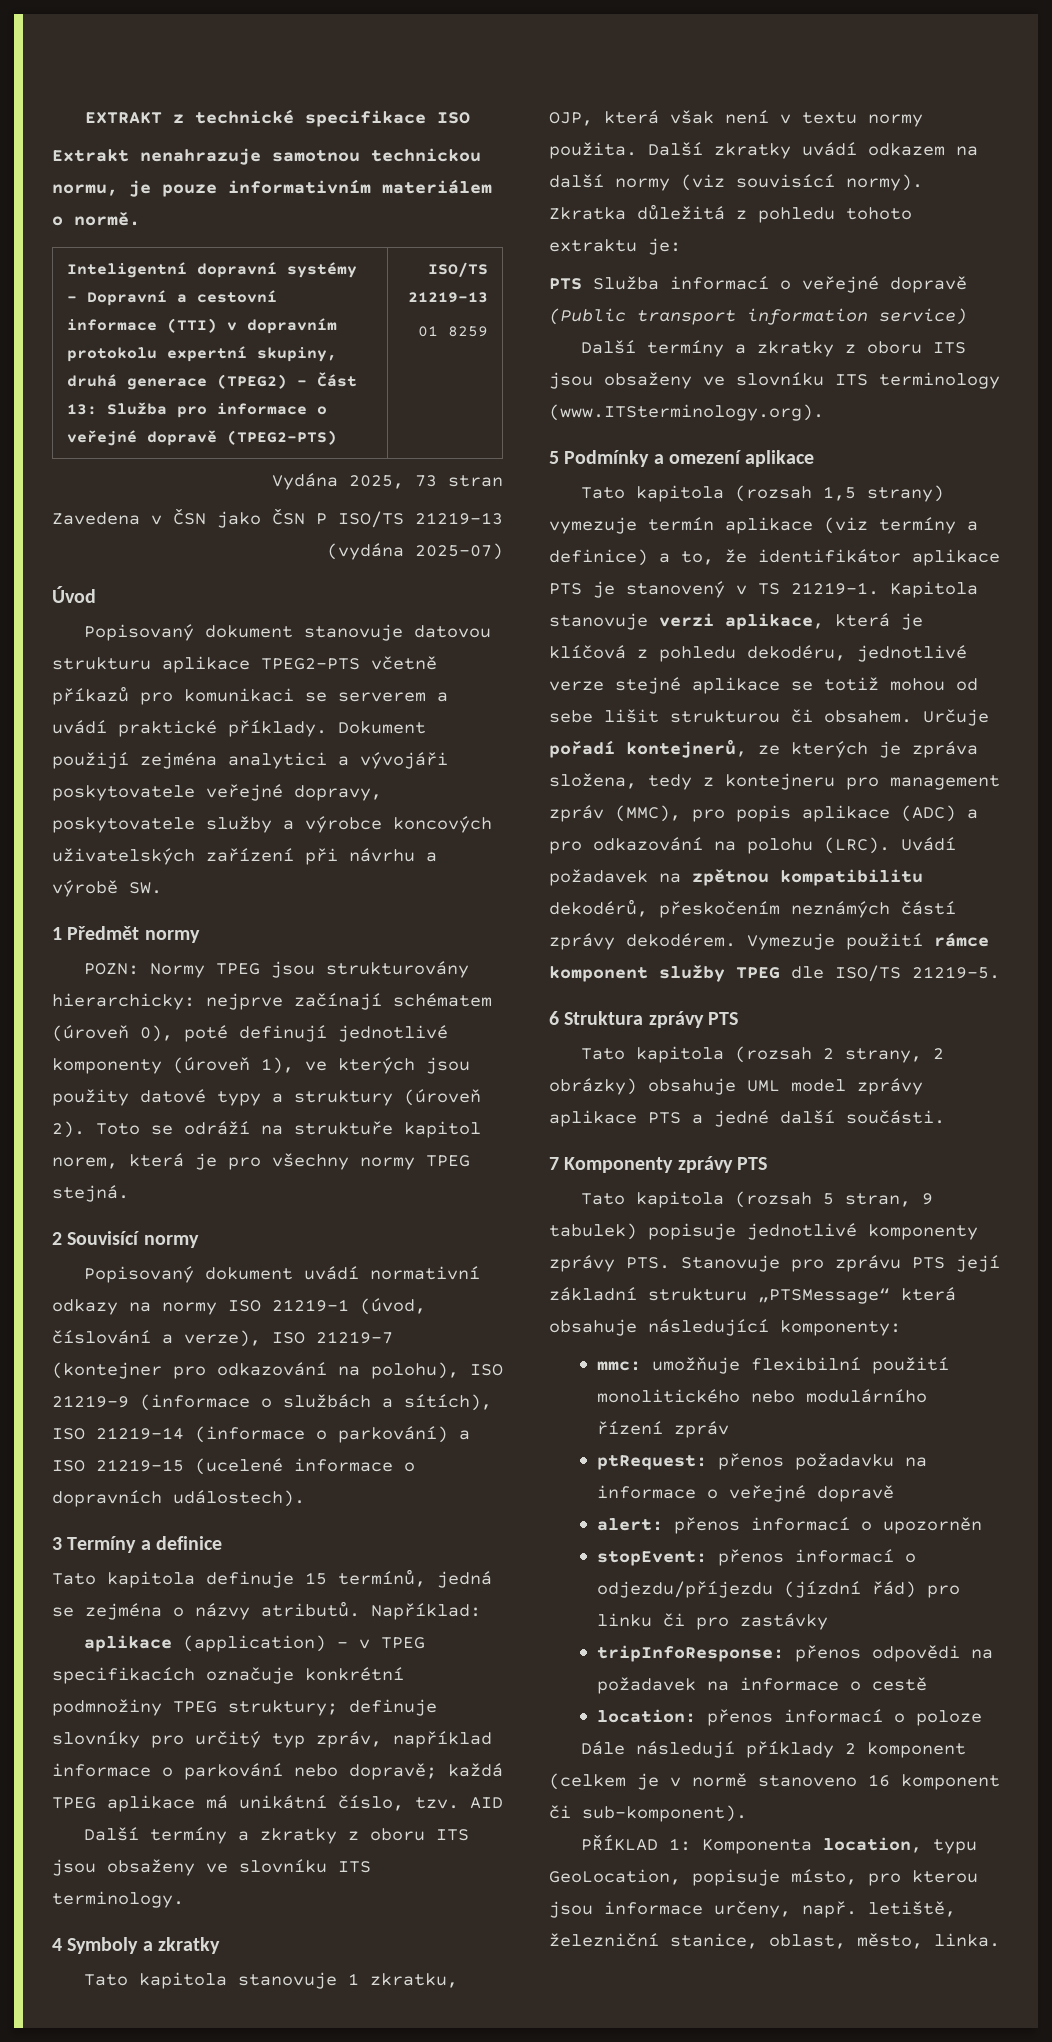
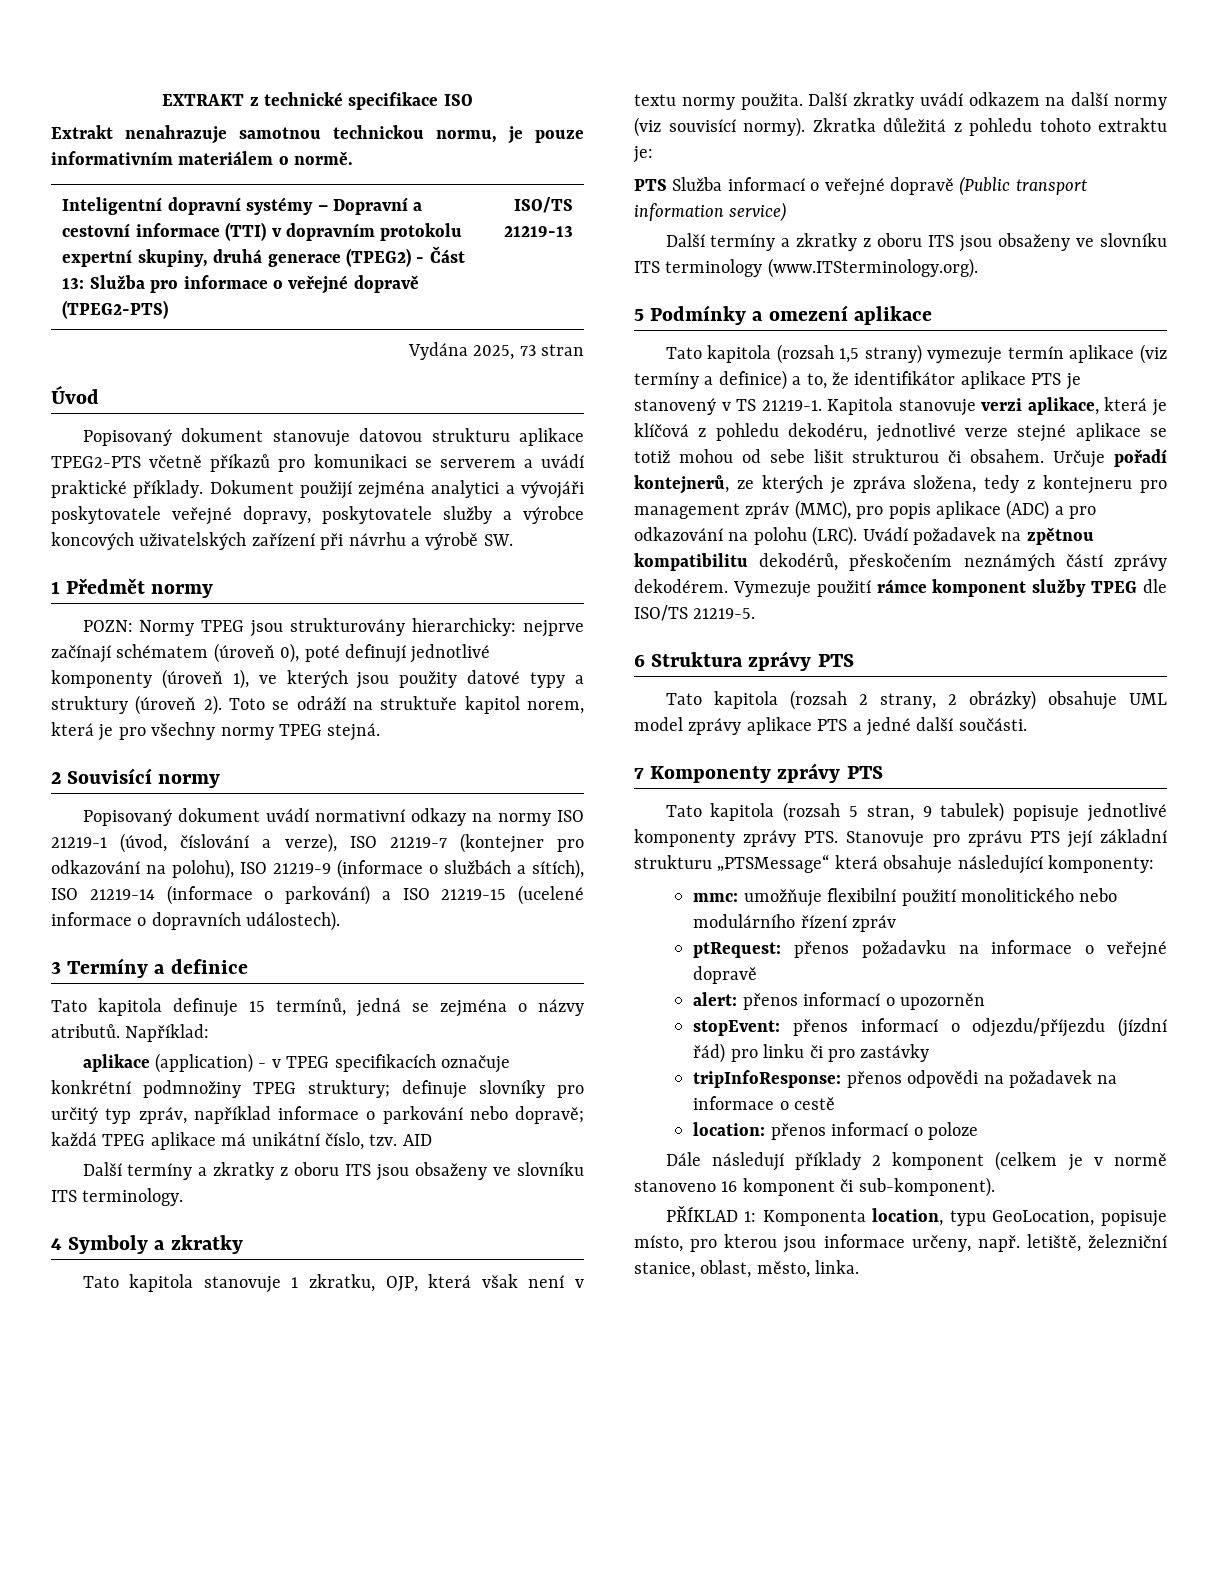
  Inteligentní dopravní systémy – Dopravní a cestovní informace (TTI) v dopravním protokolu expertní skupiny, druhá generace (TPEG2) - Část 13: Služba pro informace o veřejné dopravě (TPEG2-PTS) | ISO/TS 21219-13
- 01 8259
- Zavedena v ČSN jako ČSN P ISO/TS 21219-13 (vydána 2025-07)

